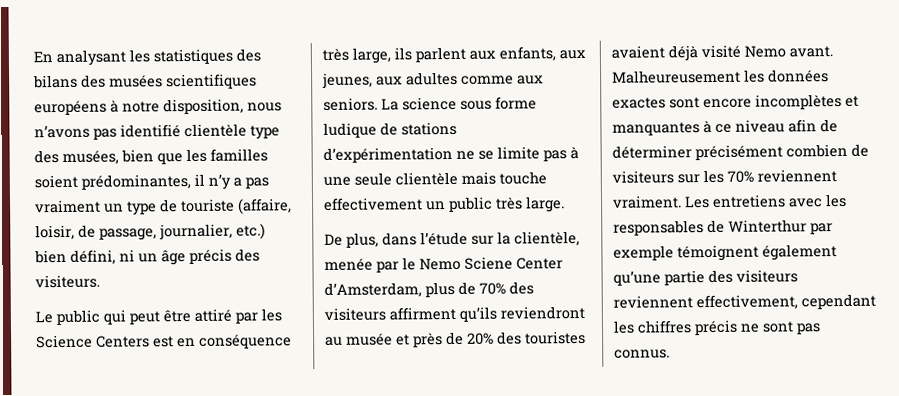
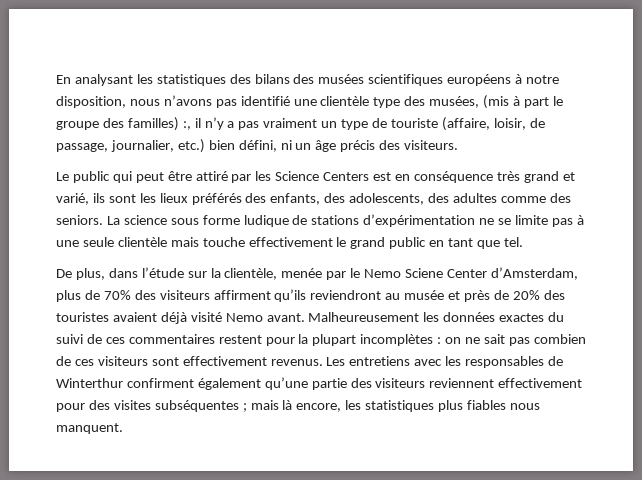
- En analysant les statistiques des bilans des musées scientifiques européens à notre disposition, nous n’avons pas identifié clientèle type des musées, bien que les familles soient prédominantes, il n’y a pas vraiment un type de touriste (affaire, loisir, de passage, journalier, etc.) bien défini, ni un âge précis des visiteurs.
+ En analysant les statistiques des bilans des musées scientifiques européens à notre disposition, nous n’avons pas identifié une clientèle type des musées, (mis à part le groupe des familles) :, il n’y a pas vraiment un type de touriste (affaire, loisir, de passage, journalier, etc.) bien défini, ni un âge précis des visiteurs.
- Le public qui peut être attiré par les Science Centers est en conséquence très large, ils parlent aux enfants, aux jeunes, aux adultes comme aux seniors.
+ Le public qui peut être attiré par les Science Centers est en conséquence très grand et varié, ils sont les lieux préférés des enfants, des adolescents, des adultes comme des seniors.
- La science sous forme ludique de stations d’expérimentation ne se limite pas à une seule clientèle mais touche effectivement un public très large.
+ La science sous forme ludique de stations d’expérimentation ne se limite pas à une seule clientèle mais touche effectivement le grand public en tant que tel.
- Malheureusement les données exactes sont encore incomplètes et manquantes à ce niveau afin de déterminer précisément combien de visiteurs sur les 70% reviennent vraiment.
+ Malheureusement les données exactes du suivi de ces commentaires restent pour la plupart incomplètes : on ne sait pas combien de ces visiteurs sont effectivement revenus.
- Les entretiens avec les responsables de Winterthur par exemple témoignent également qu’une partie des visiteurs reviennent effectivement, cependant les chiffres précis ne sont pas connus.
+ Les entretiens avec les responsables de Winterthur confirment également qu’une partie des visiteurs reviennent effectivement pour des visites subséquentes ; mais là encore, les statistiques plus fiables nous manquent.

